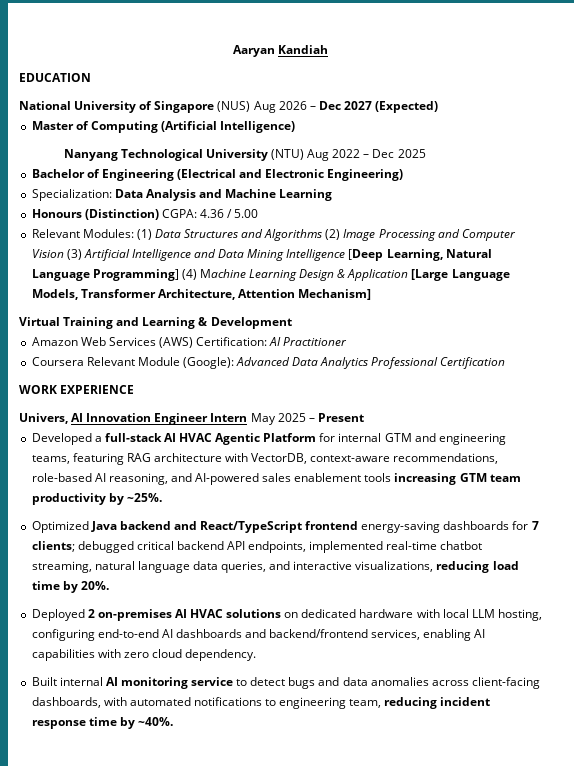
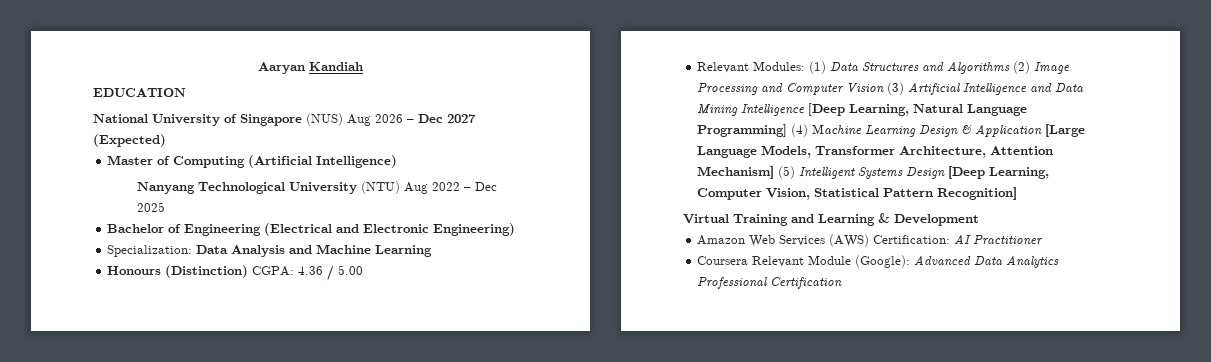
- Relevant Modules: (1) Data Structures and Algorithms (2) Image Processing and Computer Vision (3) Artificial Intelligence and Data Mining Intelligence [Deep Learning, Natural Language Programming] (4) Machine Learning Design & Application [Large Language Models, Transformer Architecture, Attention Mechanism]
+ Relevant Modules: (1) Data Structures and Algorithms (2) Image Processing and Computer Vision (3) Artificial Intelligence and Data Mining Intelligence [Deep Learning, Natural Language Programming] (4) Machine Learning Design & Application [Large Language Models, Transformer Architecture, Attention Mechanism] (5) Intelligent Systems Design [Deep Learning, Computer Vision, Statistical Pattern Recognition]
- WORK EXPERIENCE
- Univers, AI Innovation Engineer Intern May 2025 – Present
- Developed a full-stack AI HVAC Agentic Platform for internal GTM and engineering teams, featuring RAG architecture with VectorDB, context-aware recommendations, role-based AI reasoning, and AI-powered sales enablement tools increasing GTM team productivity by ~25%.
- Optimized Java backend and React/TypeScript frontend energy-saving dashboards for 7 clients; debugged critical backend API endpoints, implemented real-time chatbot streaming, natural language data queries, and interactive visualizations, reducing load time by 20%.
- Deployed 2 on-premises AI HVAC solutions on dedicated hardware with local LLM hosting, configuring end-to-end AI dashboards and backend/frontend services, enabling AI capabilities with zero cloud dependency.
- Built internal AI monitoring service to detect bugs and data anomalies across client-facing dashboards, with automated notifications to engineering team, reducing incident response time by ~40%.

